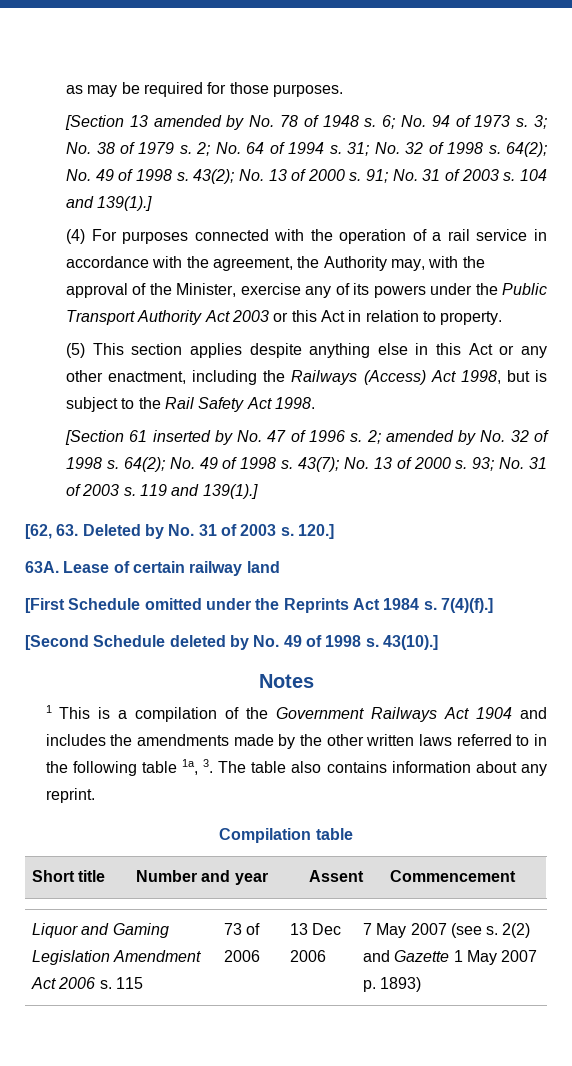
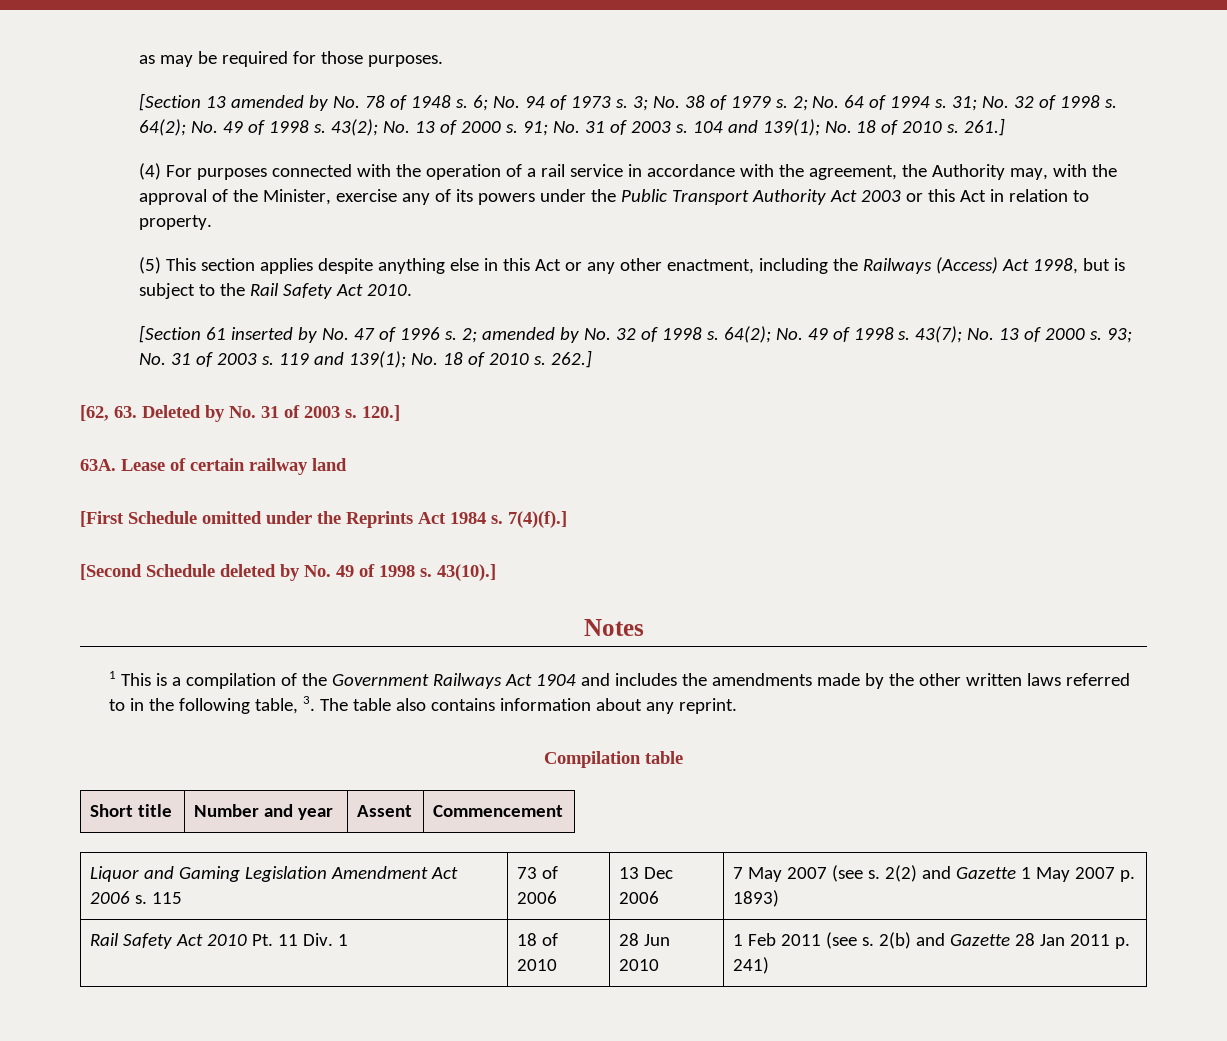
- 104 and 139(1).]
+ 104 and 139(1); No. 18 of 2010 s. 261.]
- (5) This section applies despite anything else in this Act or any other enactment, including the Railways (Access) Act 1998, but is subject to the Rail Safety Act 1998.
+ (5) This section applies despite anything else in this Act or any other enactment, including the Railways (Access) Act 1998, but is subject to the Rail Safety Act 2010.
- 119 and 139(1).]
+ 119 and 139(1); No. 18 of 2010 s. 262.]
- 1 This is a compilation of the Government Railways Act 1904 and includes the amendments made by the other written laws referred to in the following table 1a, 3. The table also contains information about any reprint.
+ 1 This is a compilation of the Government Railways Act 1904 and includes the amendments made by the other written laws referred to in the following table, 3. The table also contains information about any reprint.
+ Rail Safety Act 2010 Pt. 11 Div. 1 | 18 of 2010 | 28 Jun 2010 | 1 Feb 2011 (see s. 2(b) and Gazette 28 Jan 2011 p. 241)

